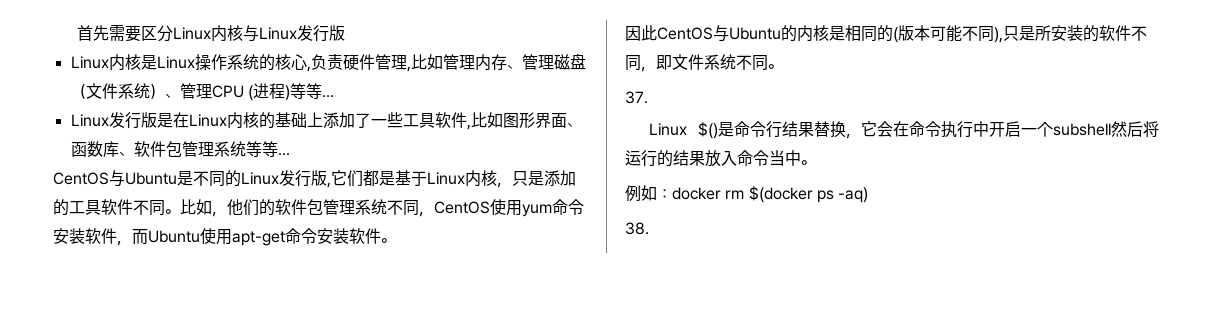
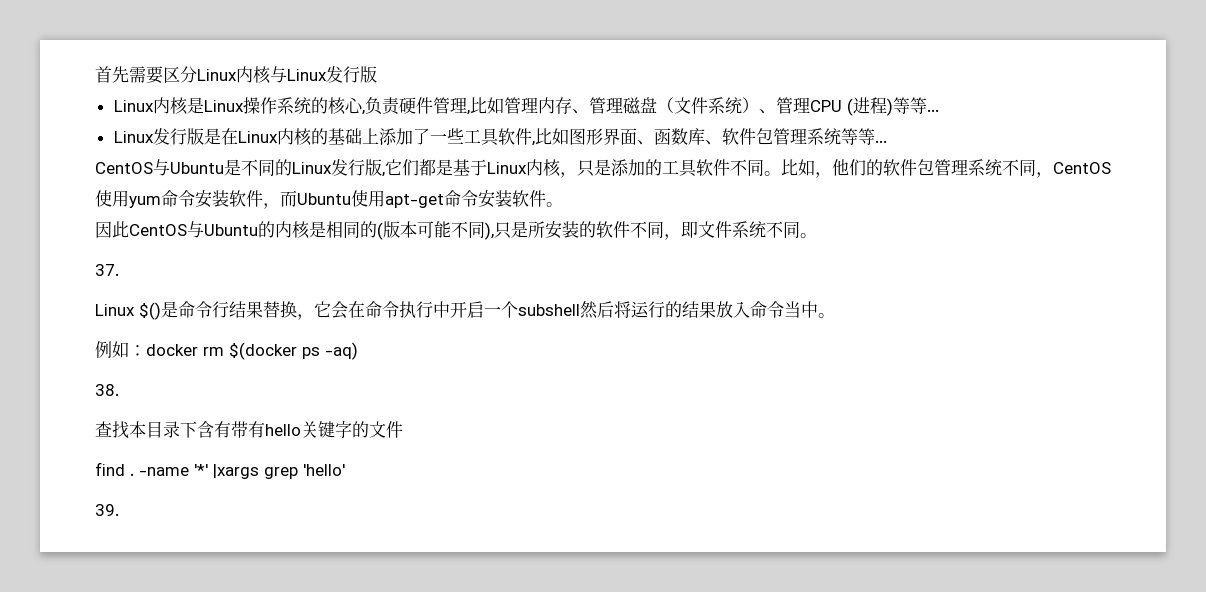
+ 查找本目录下含有带有hello关键字的文件
+ find . -name '*' |xargs grep 'hello'
+ 39.

